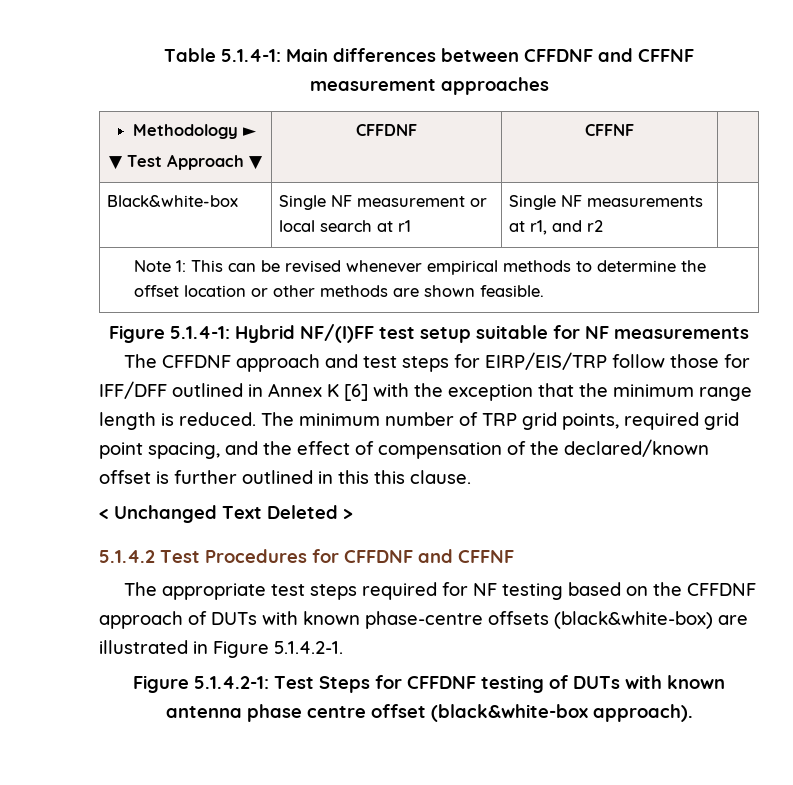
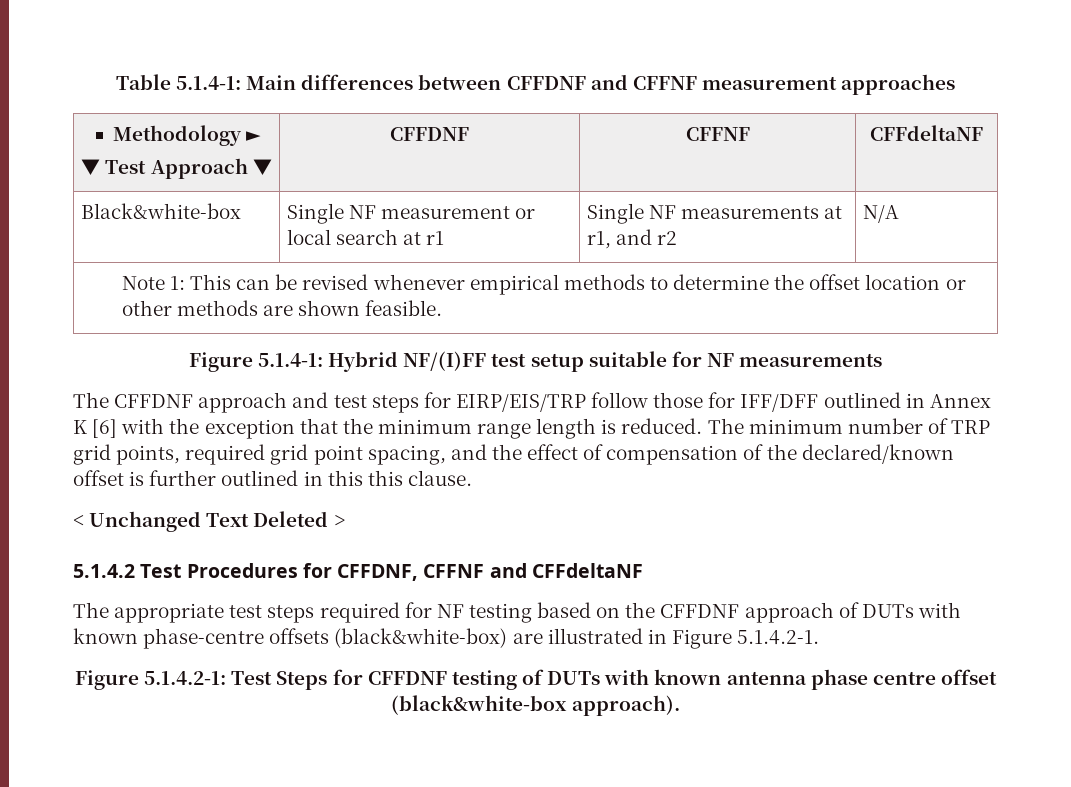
  Methodology ►
- ▼ Test Approach ▼ | CFFDNF | CFFNF |
+ ▼ Test Approach ▼ | CFFDNF | CFFNF | CFFdeltaNF
- Black&white-box | Single NF measurement or local search at r1 | Single NF measurements at r1, and r2 |
+ Black&white-box | Single NF measurement or local search at r1 | Single NF measurements at r1, and r2 | N/A
- 5.1.4.2 Test Procedures for CFFDNF and CFFNF
+ 5.1.4.2 Test Procedures for CFFDNF, CFFNF and CFFdeltaNF

